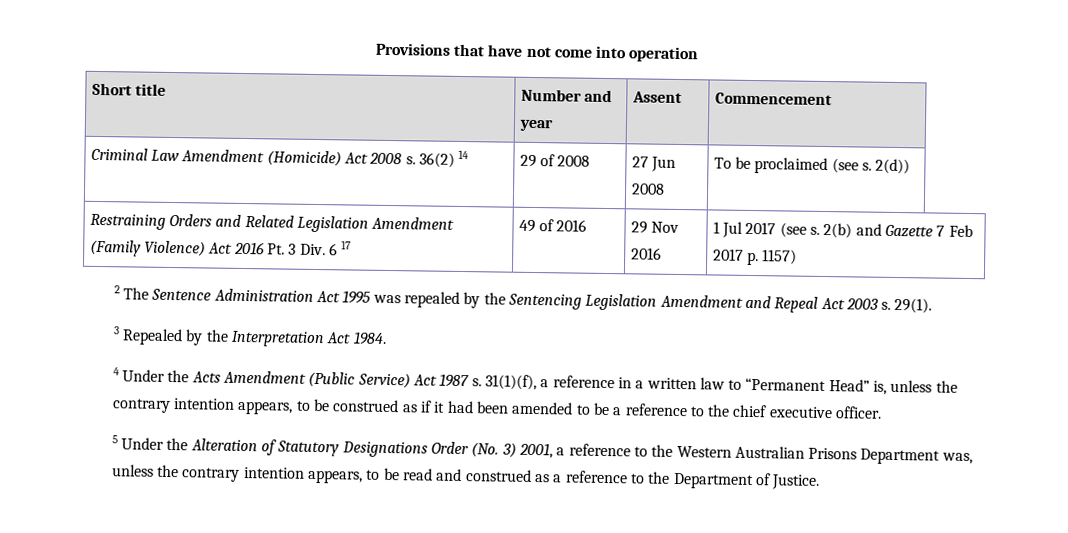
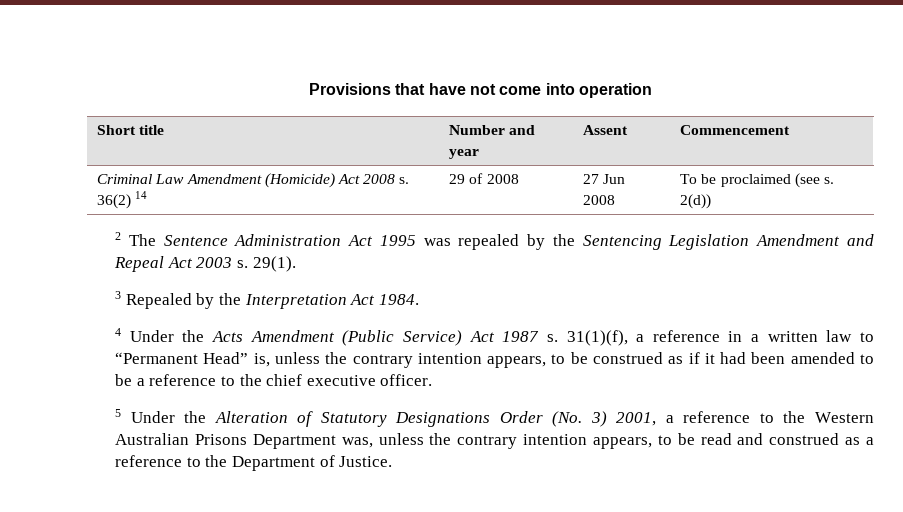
- Restraining Orders and Related Legislation Amendment (Family Violence) Act 2016 Pt. 3 Div. 6 17 | 49 of 2016 | 29 Nov 2016 | 1 Jul 2017 (see s. 2(b) and Gazette 7 Feb 2017 p. 1157)

